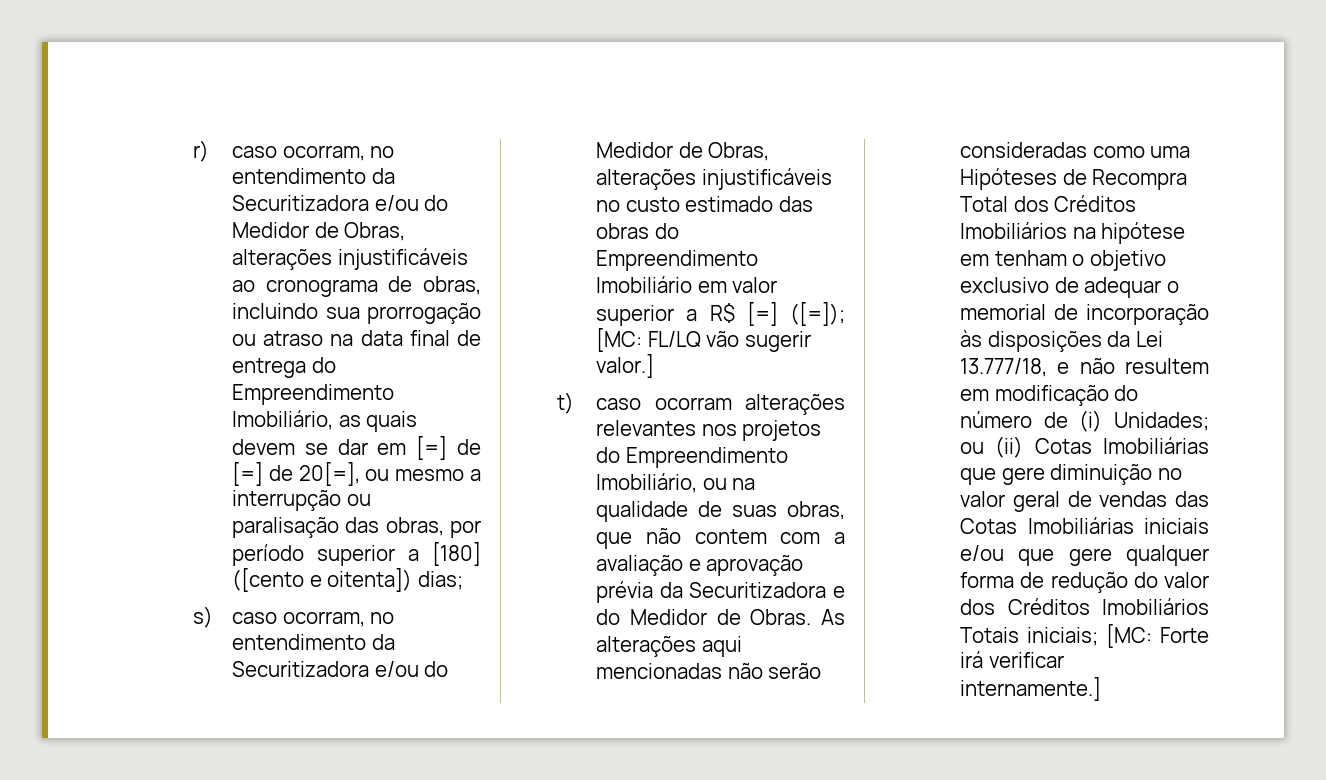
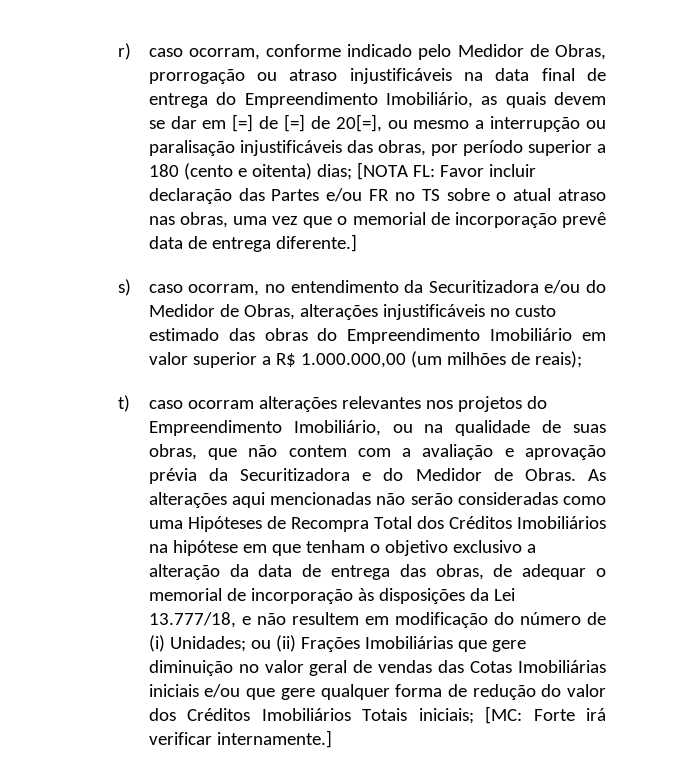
- r) caso ocorram, no entendimento da Securitizadora e/ou do Medidor de Obras, alterações injustificáveis ao cronograma de obras, incluindo sua prorrogação ou atraso na data final de entrega do Empreendimento Imobiliário, as quais devem se dar em [=] de [=] de 20[=], ou mesmo a interrupção ou paralisação das obras, por período superior a [180] ([cento e oitenta]) dias;
+ r) caso ocorram, conforme indicado pelo Medidor de Obras, prorrogação ou atraso injustificáveis na data final de entrega do Empreendimento Imobiliário, as quais devem se dar em [=] de [=] de 20[=], ou mesmo a interrupção ou paralisação injustificáveis das obras, por período superior a 180 (cento e oitenta) dias; [NOTA FL: Favor incluir declaração das Partes e/ou FR no TS sobre o atual atraso nas obras, uma vez que o memorial de incorporação prevê data de entrega diferente.]
- s) caso ocorram, no entendimento da Securitizadora e/ou do Medidor de Obras, alterações injustificáveis no custo estimado das obras do Empreendimento Imobiliário em valor superior a R$ [=] ([=]); [MC: FL/LQ vão sugerir valor.]
+ s) caso ocorram, no entendimento da Securitizadora e/ou do Medidor de Obras, alterações injustificáveis no custo estimado das obras do Empreendimento Imobiliário em valor superior a R$ 1.000.000,00 (um milhões de reais);
- As alterações aqui mencionadas não serão consideradas como uma Hipóteses de Recompra Total dos Créditos Imobiliários na hipótese em tenham o objetivo exclusivo de adequar o memorial de incorporação às disposições da Lei 13.777/18, e não resultem em modificação do número de (i) Unidades;
+ As alterações aqui mencionadas não serão consideradas como uma Hipóteses de Recompra Total dos Créditos Imobiliários na hipótese em que tenham o objetivo exclusivo a alteração da data de entrega das obras, de adequar o memorial de incorporação às disposições da Lei 13.777/18, e não resultem em modificação do número de (i) Unidades;
- ou (ii) Cotas Imobiliárias que gere diminuição no valor geral de vendas das Cotas Imobiliárias iniciais e/ou que gere qualquer forma de redução do valor dos Créditos Imobiliários Totais iniciais;
+ ou (ii) Frações Imobiliárias que gere diminuição no valor geral de vendas das Cotas Imobiliárias iniciais e/ou que gere qualquer forma de redução do valor dos Créditos Imobiliários Totais iniciais;

